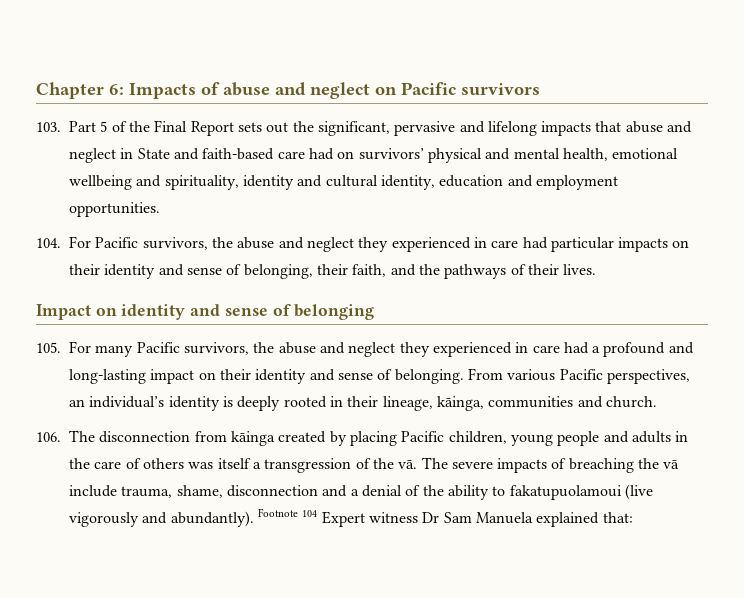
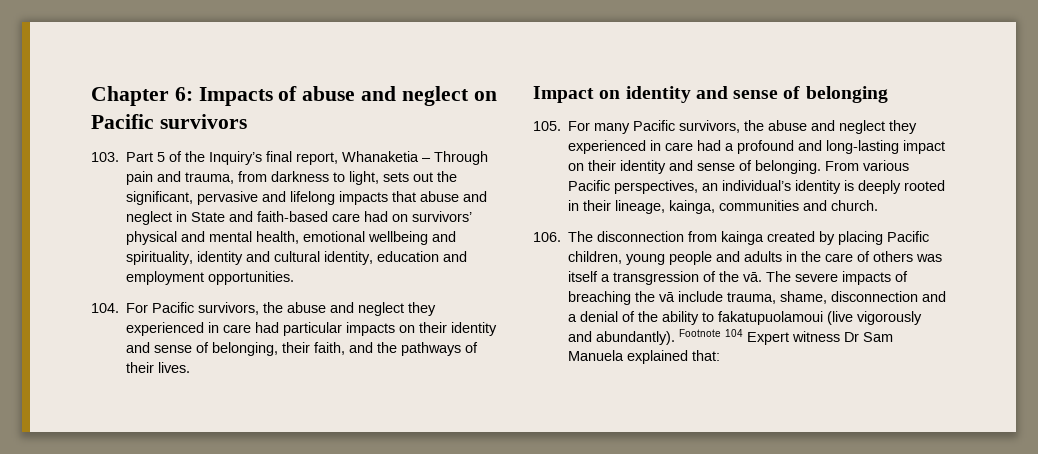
- 103. Part 5 of the Final Report sets out the significant, pervasive and lifelong impacts that abuse and neglect in State and faith-based care had on survivors’ physical and mental health, emotional wellbeing and spirituality, identity and cultural identity, education and employment opportunities.
+ 103. Part 5 of the Inquiry’s final report, Whanaketia – Through pain and trauma, from darkness to light, sets out the significant, pervasive and lifelong impacts that abuse and neglect in State and faith-based care had on survivors’ physical and mental health, emotional wellbeing and spirituality, identity and cultural identity, education and employment opportunities.
- From various Pacific perspectives, an individual’s identity is deeply rooted in their lineage, kāinga, communities and church.
+ From various Pacific perspectives, an individual’s identity is deeply rooted in their lineage, kainga, communities and church.
- 106. The disconnection from kāinga created by placing Pacific children, young people and adults in the care of others was itself a transgression of the vā.
+ 106. The disconnection from kainga created by placing Pacific children, young people and adults in the care of others was itself a transgression of the vā.

